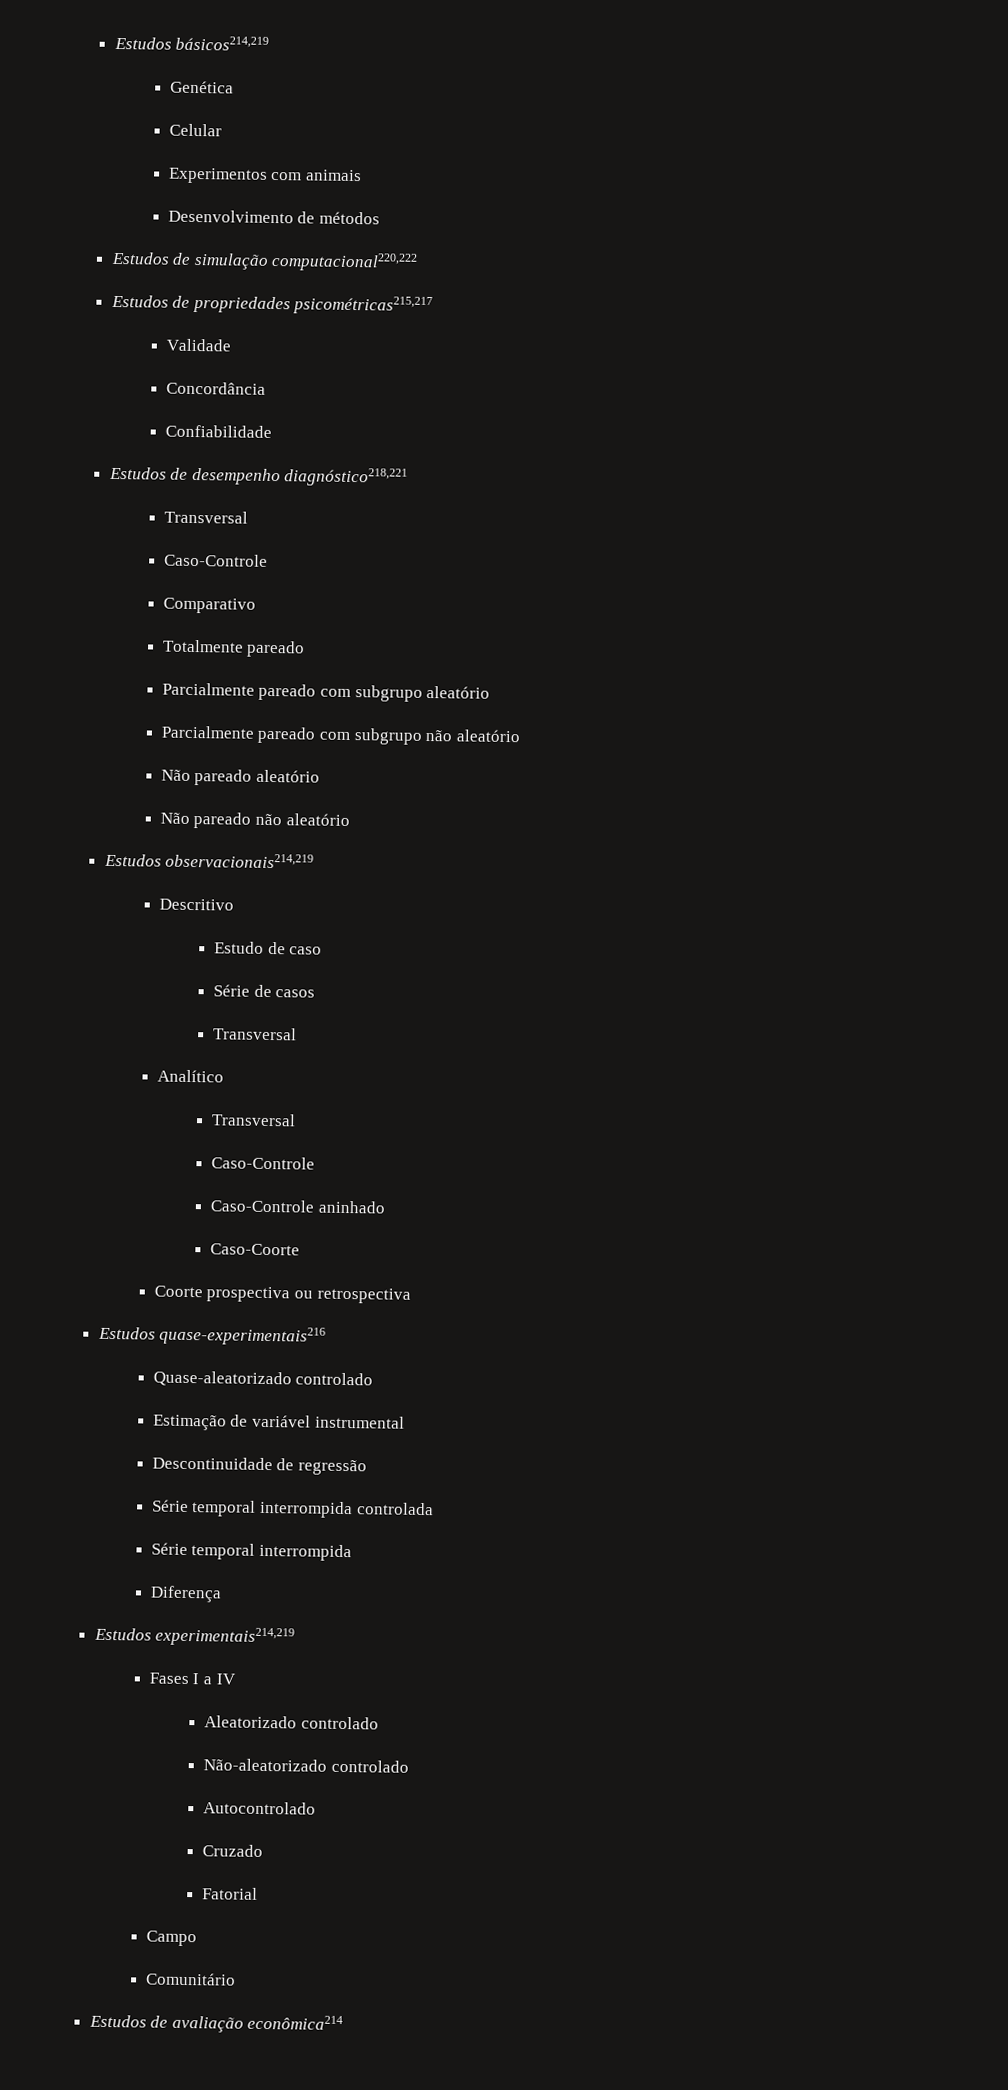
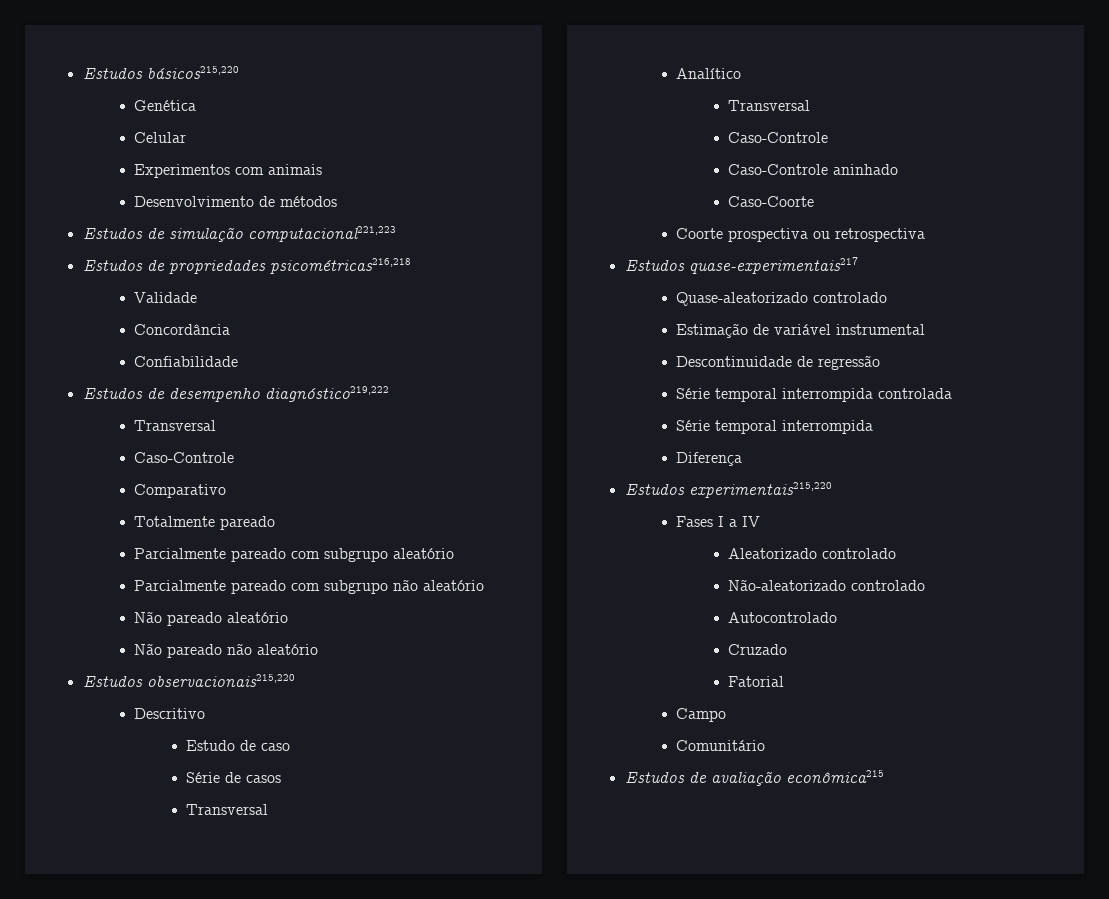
- Estudos básicos214,219
+ Estudos básicos215,220
- Estudos de simulação computacional220,222
+ Estudos de simulação computacional221,223
- Estudos de propriedades psicométricas215,217
+ Estudos de propriedades psicométricas216,218
- Estudos de desempenho diagnóstico218,221
+ Estudos de desempenho diagnóstico219,222
- Estudos observacionais214,219
+ Estudos observacionais215,220
- Estudos quase-experimentais216
+ Estudos quase-experimentais217
- Estudos experimentais214,219
+ Estudos experimentais215,220
- Estudos de avaliação econômica214
+ Estudos de avaliação econômica215

